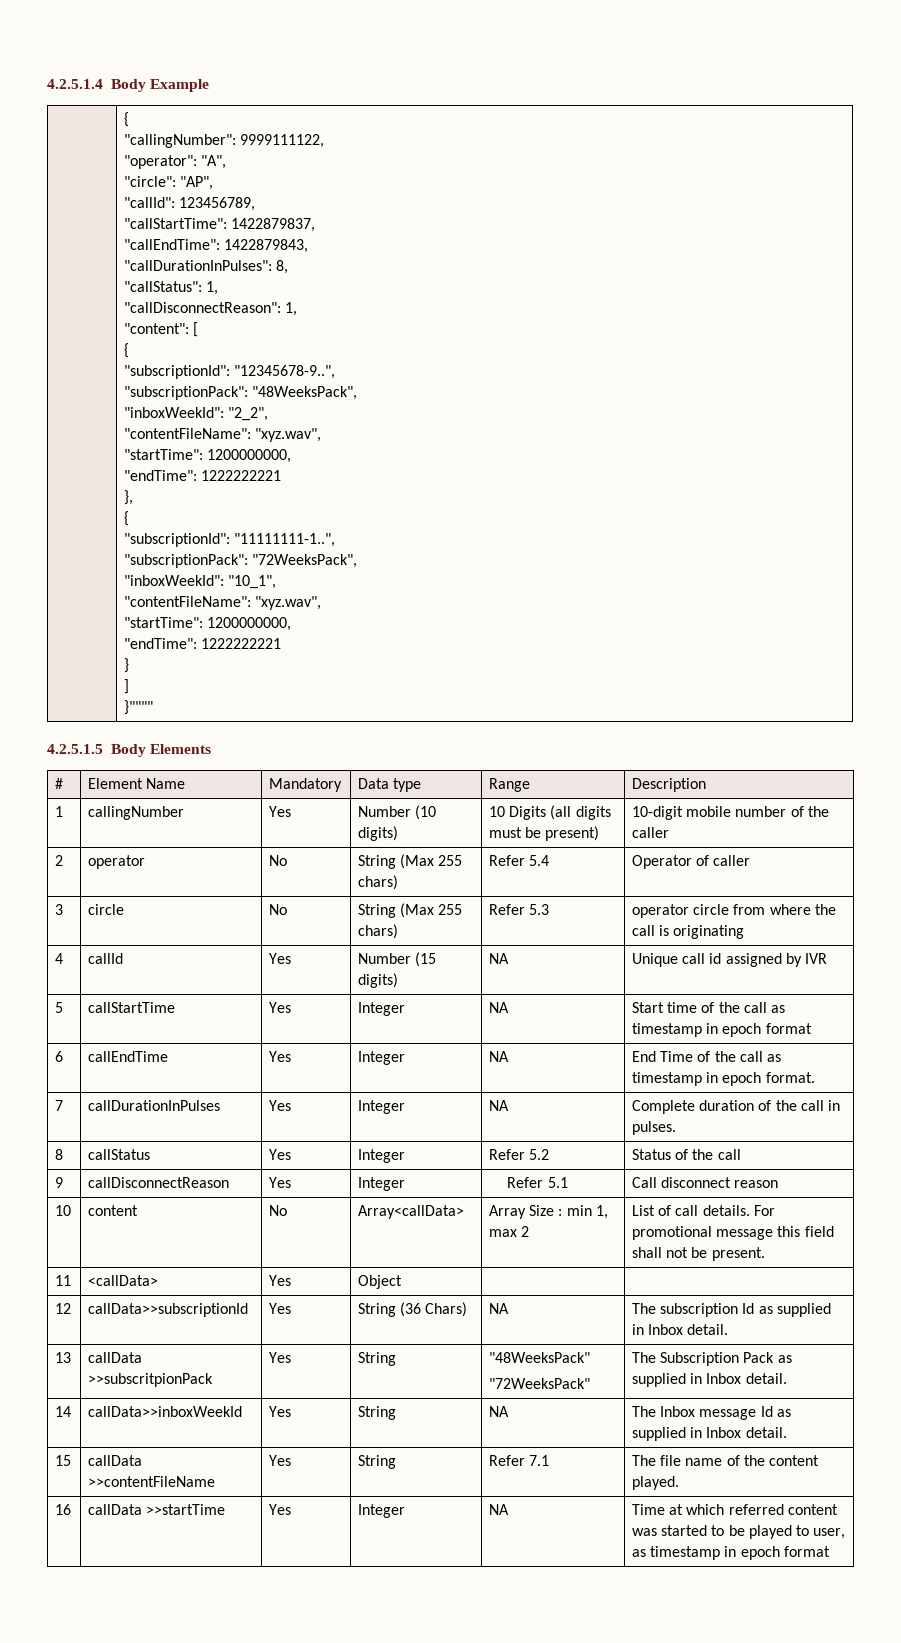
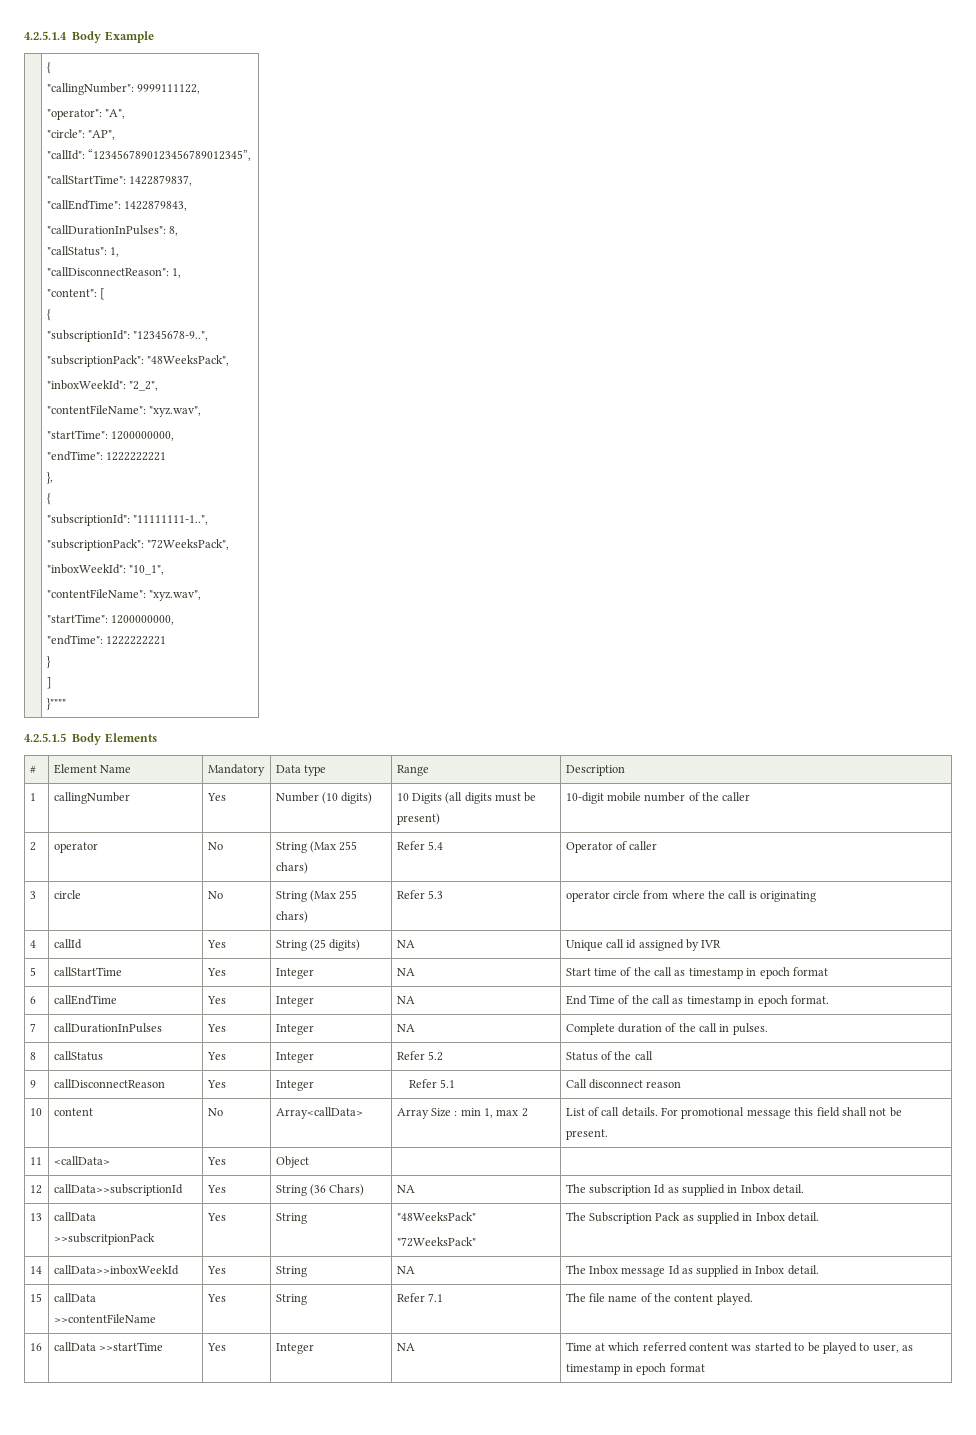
- "callId": 123456789,
+ "callId": “1234567890123456789012345”,
- 4 | callId | Yes | Number (15 digits) | NA | Unique call id assigned by IVR
+ 4 | callId | Yes | String (25 digits) | NA | Unique call id assigned by IVR

